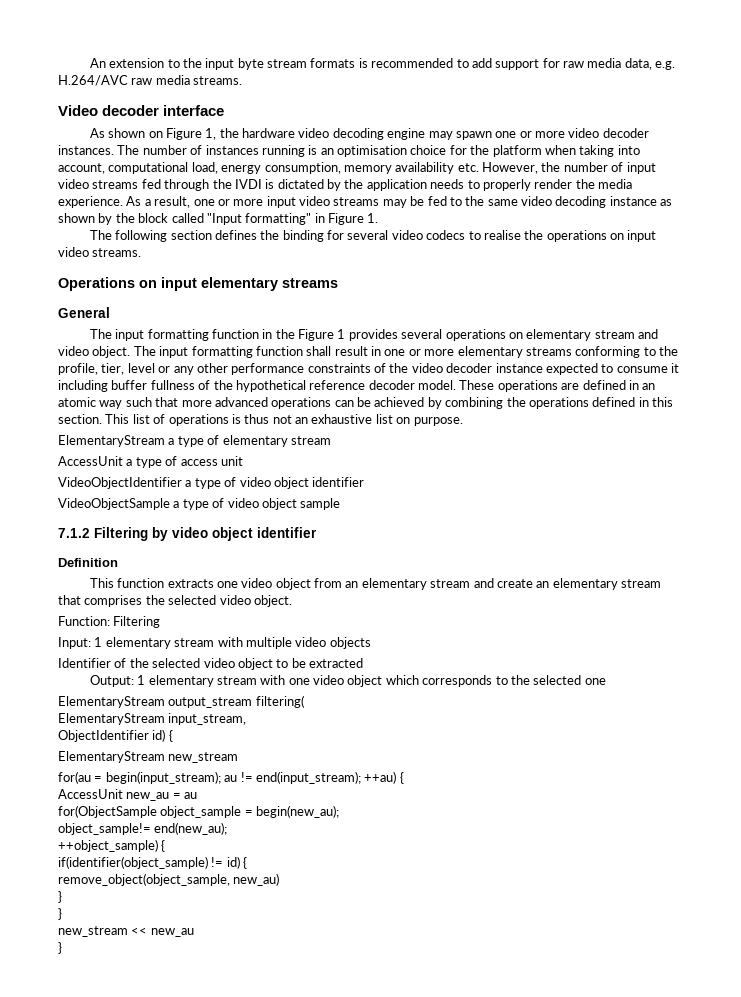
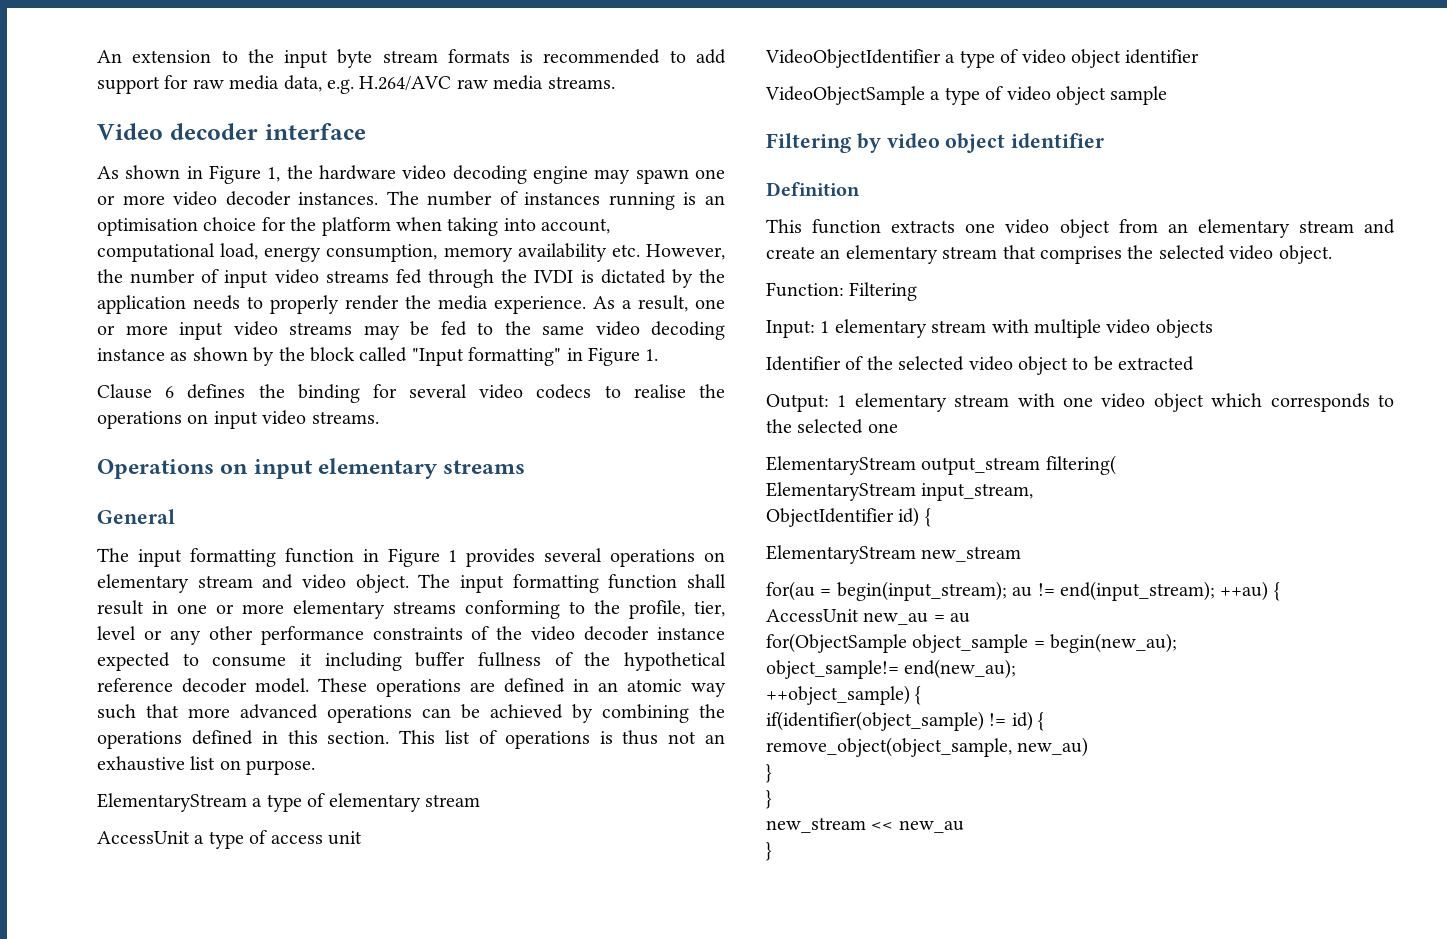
- As shown on Figure 1, the hardware video decoding engine may spawn one or more video decoder instances.
+ As shown in Figure 1, the hardware video decoding engine may spawn one or more video decoder instances.
- The following section defines the binding for several video codecs to realise the operations on input video streams.
+ Clause 6 defines the binding for several video codecs to realise the operations on input video streams.
- The input formatting function in the Figure 1 provides several operations on elementary stream and video object.
+ The input formatting function in Figure 1 provides several operations on elementary stream and video object.
- 7.1.2 Filtering by video object identifier
+ Filtering by video object identifier

